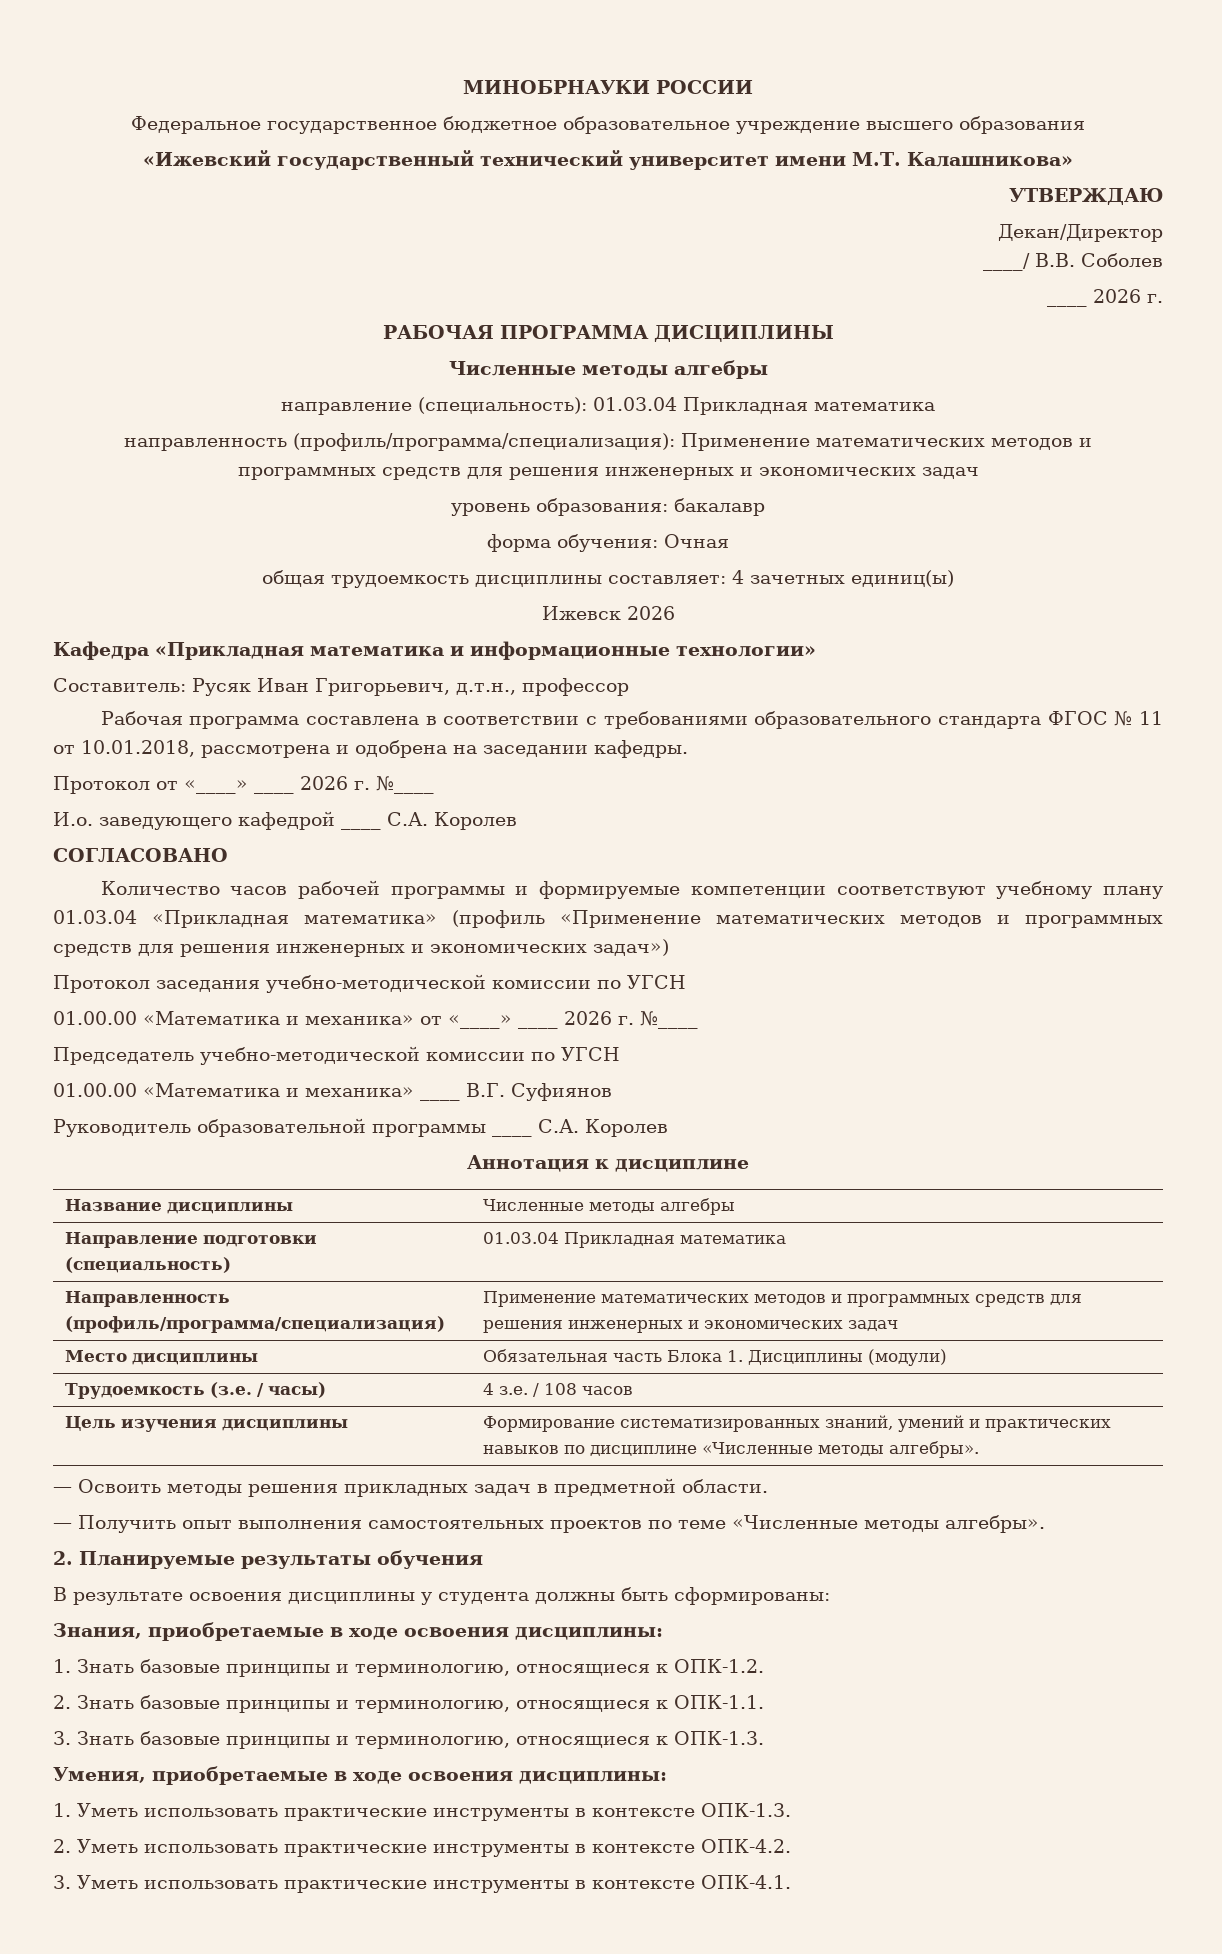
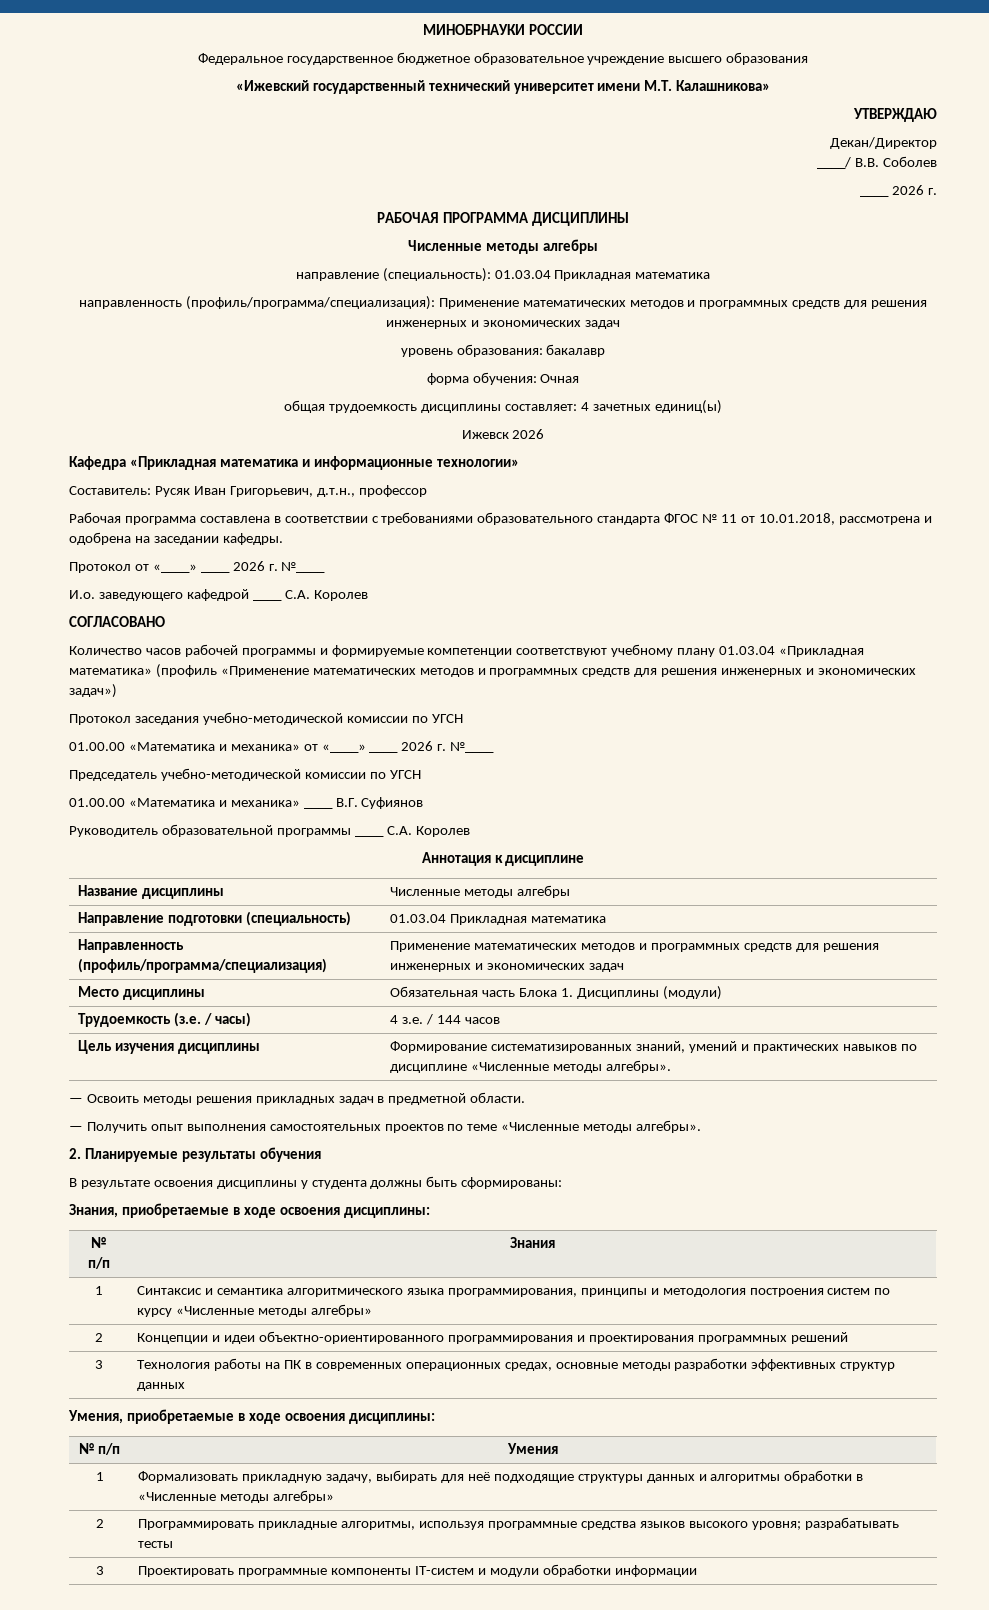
- Трудоемкость (з.е. / часы) | 4 з.е. / 108 часов
+ Трудоемкость (з.е. / часы) | 4 з.е. / 144 часов
- 1. Знать базовые принципы и терминологию, относящиеся к ОПК-1.2.
- 2. Знать базовые принципы и терминологию, относящиеся к ОПК-1.1.
- 3. Знать базовые принципы и терминологию, относящиеся к ОПК-1.3.
+ № п/п | Знания
+ 1 | Синтаксис и семантика алгоритмического языка программирования, принципы и методология построения систем по курсу «Численные методы алгебры»
+ 2 | Концепции и идеи объектно-ориентированного программирования и проектирования программных решений
+ 3 | Технология работы на ПК в современных операционных средах, основные методы разработки эффективных структур данных
- 1. Уметь использовать практические инструменты в контексте ОПК-1.3.
- 2. Уметь использовать практические инструменты в контексте ОПК-4.2.
- 3. Уметь использовать практические инструменты в контексте ОПК-4.1.
+ № п/п | Умения
+ 1 | Формализовать прикладную задачу, выбирать для неё подходящие структуры данных и алгоритмы обработки в «Численные методы алгебры»
+ 2 | Программировать прикладные алгоритмы, используя программные средства языков высокого уровня; разрабатывать тесты
+ 3 | Проектировать программные компоненты IT-систем и модули обработки информации

